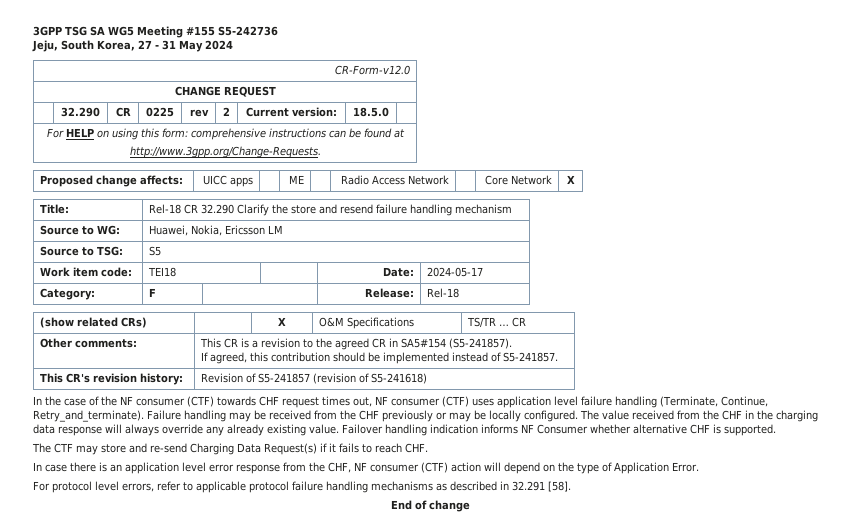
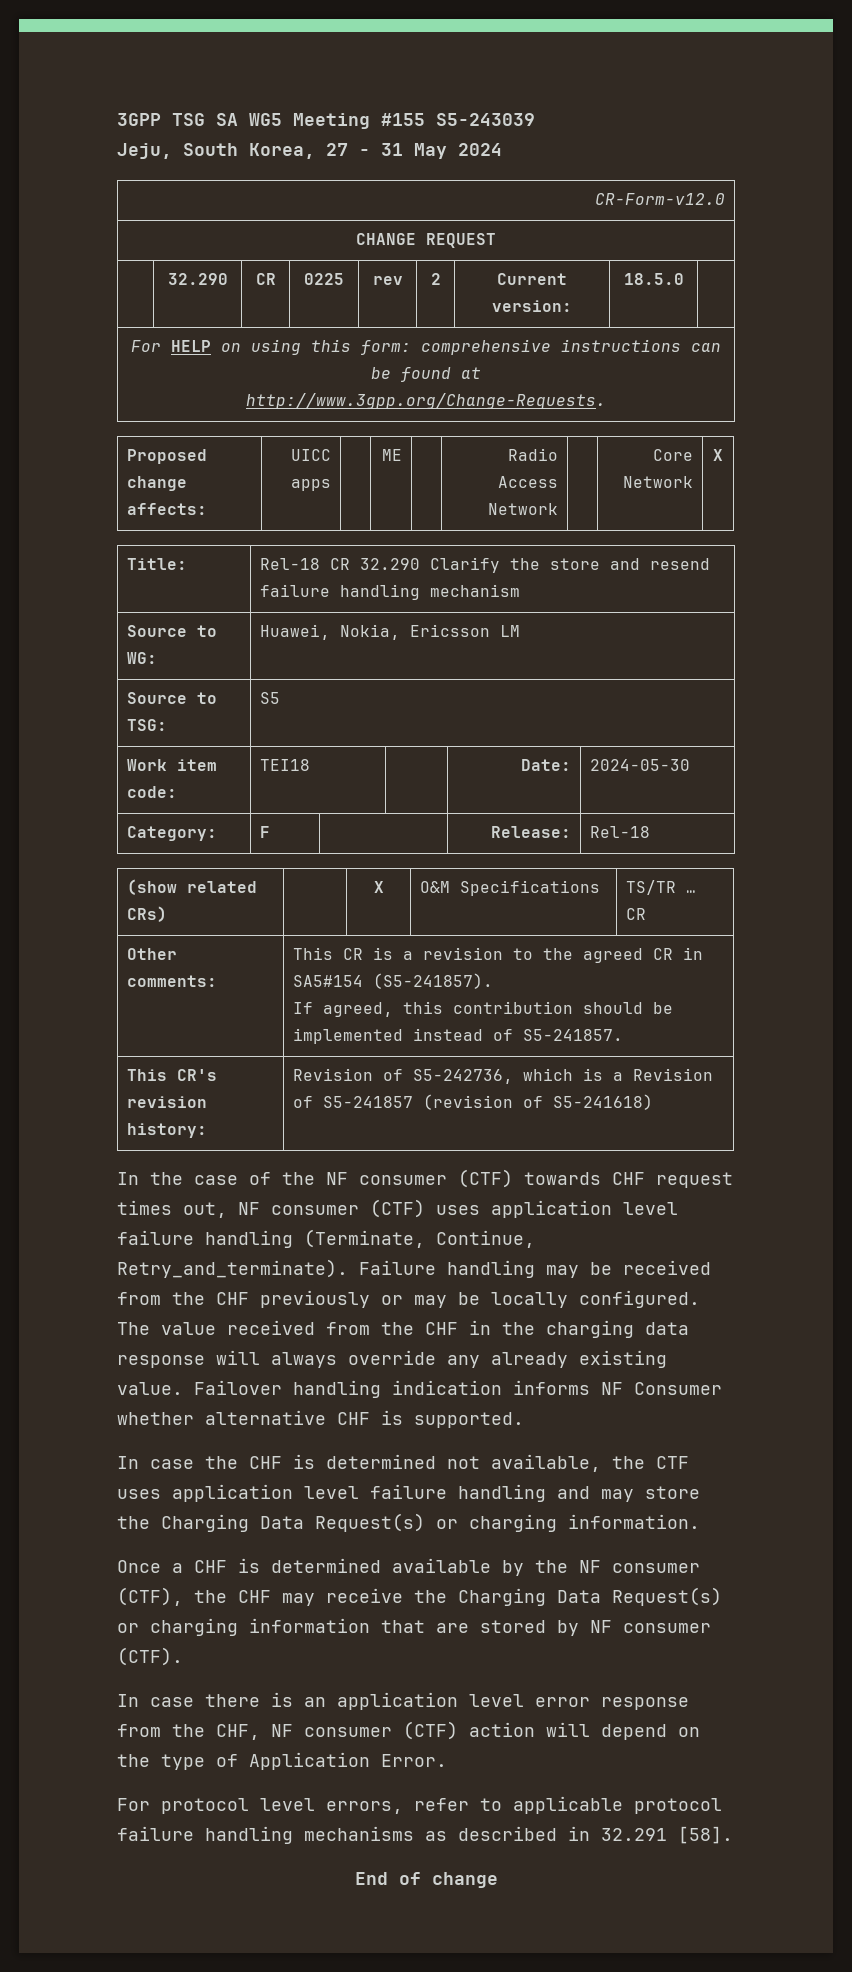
- 3GPP TSG SA WG5 Meeting #155 S5-242736
+ 3GPP TSG SA WG5 Meeting #155 S5-243039
- Work item code: | TEI18 | | Date: | 2024-05-17
+ Work item code: | TEI18 | | Date: | 2024-05-30
- This CR's revision history: | Revision of S5-241857 (revision of S5-241618)
+ This CR's revision history: | Revision of S5-242736, which is a Revision of S5-241857 (revision of S5-241618)
- The CTF may store and re-send Charging Data Request(s) if it fails to reach CHF.
+ In case the CHF is determined not available, the CTF uses application level failure handling and may store the Charging Data Request(s) or charging information.
+ Once a CHF is determined available by the NF consumer (CTF), the CHF may receive the Charging Data Request(s) or charging information that are stored by NF consumer (CTF).

